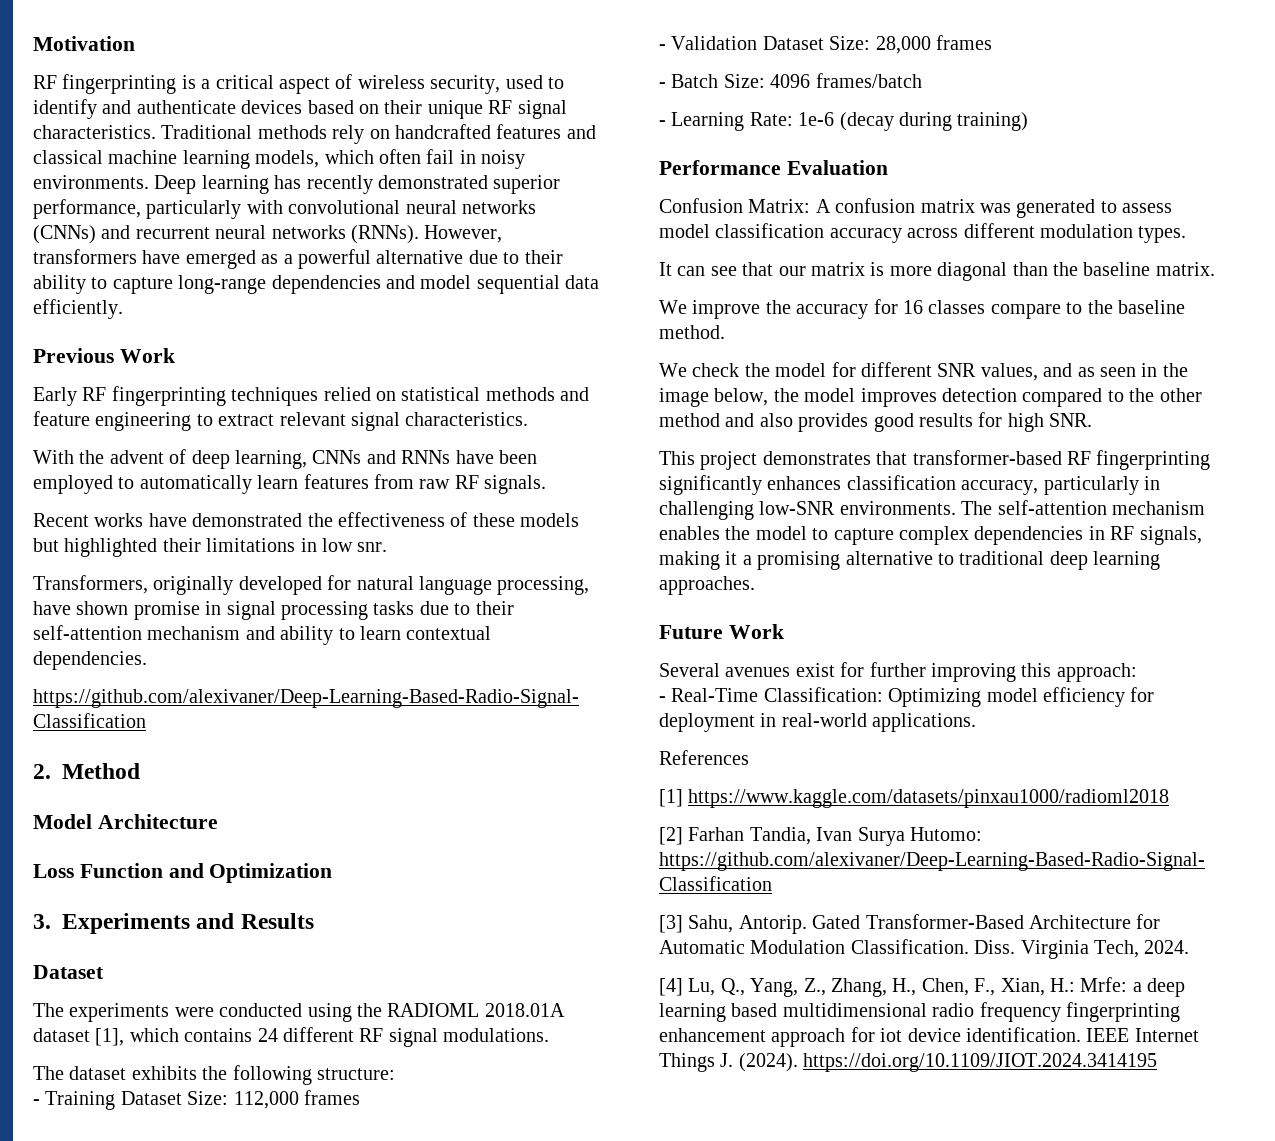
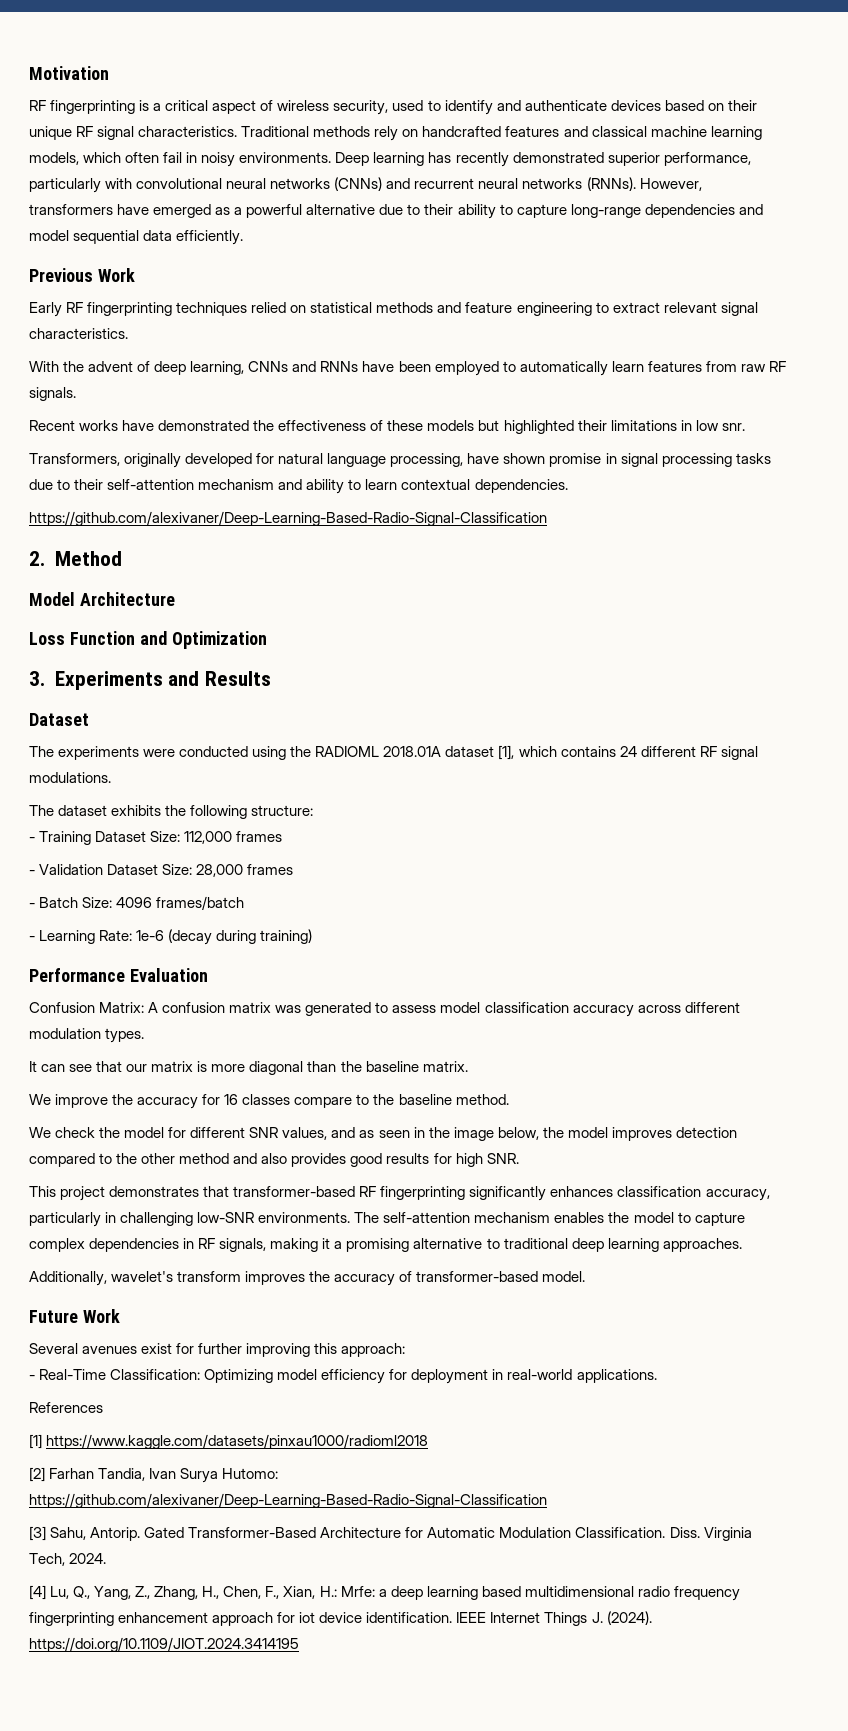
+ Additionally, wavelet's transform improves the accuracy of transformer-based model.

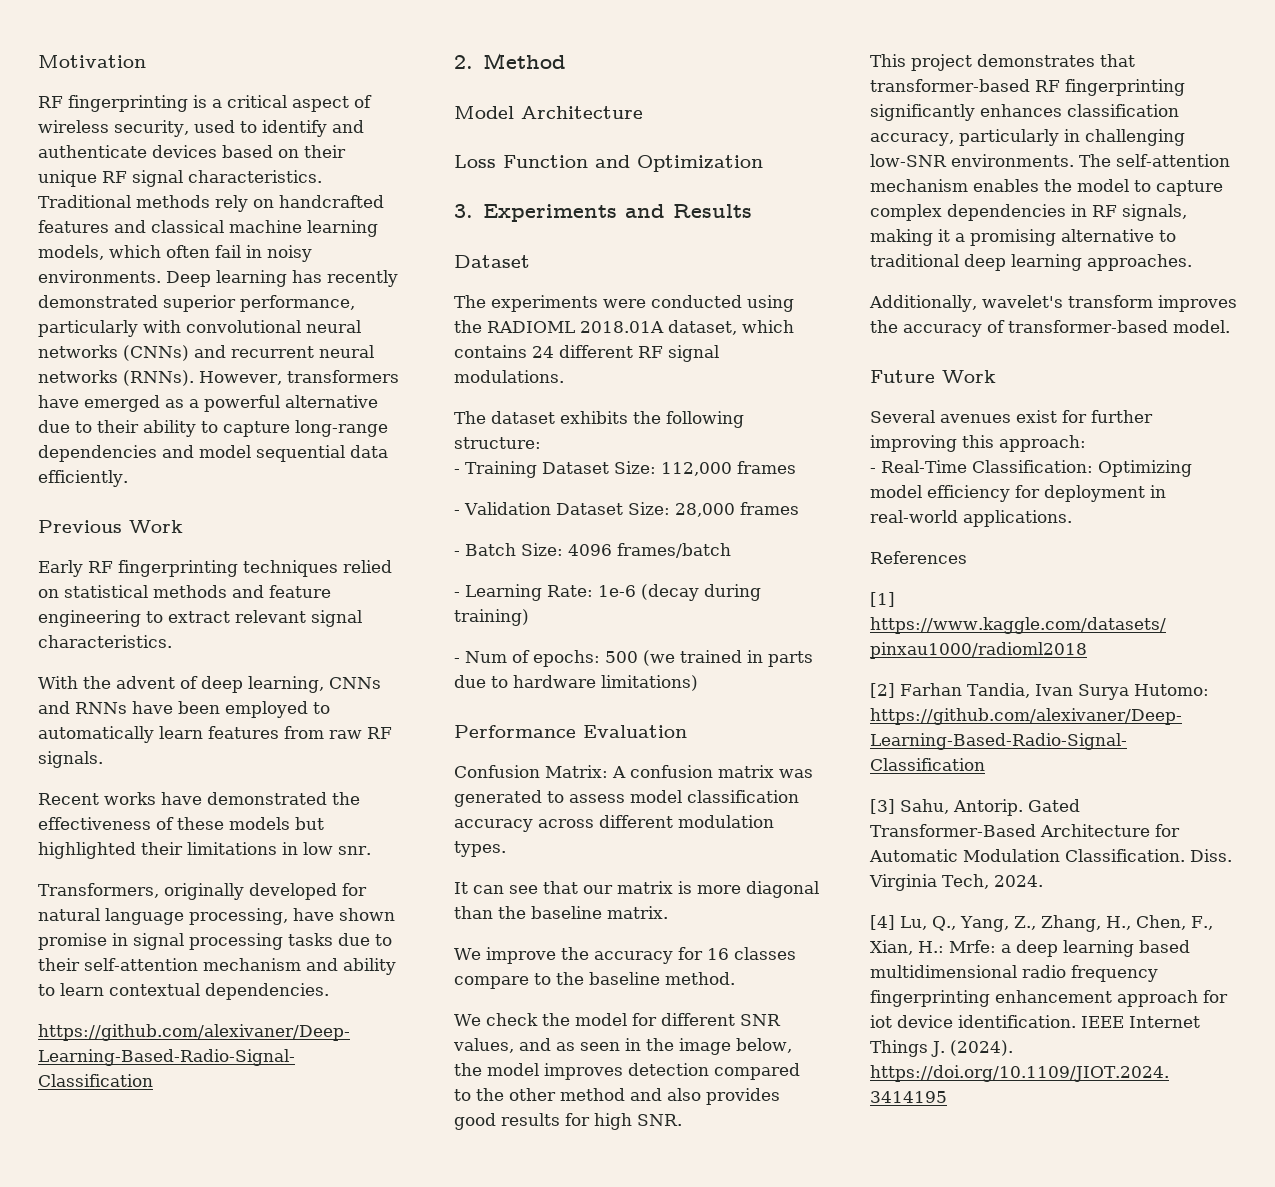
- The experiments were conducted using the RADIOML 2018.01A dataset [1], which contains 24 different RF signal modulations.
+ The experiments were conducted using the RADIOML 2018.01A dataset, which contains 24 different RF signal modulations.
+ - Num of epochs: 500 (we trained in parts due to hardware limitations)

